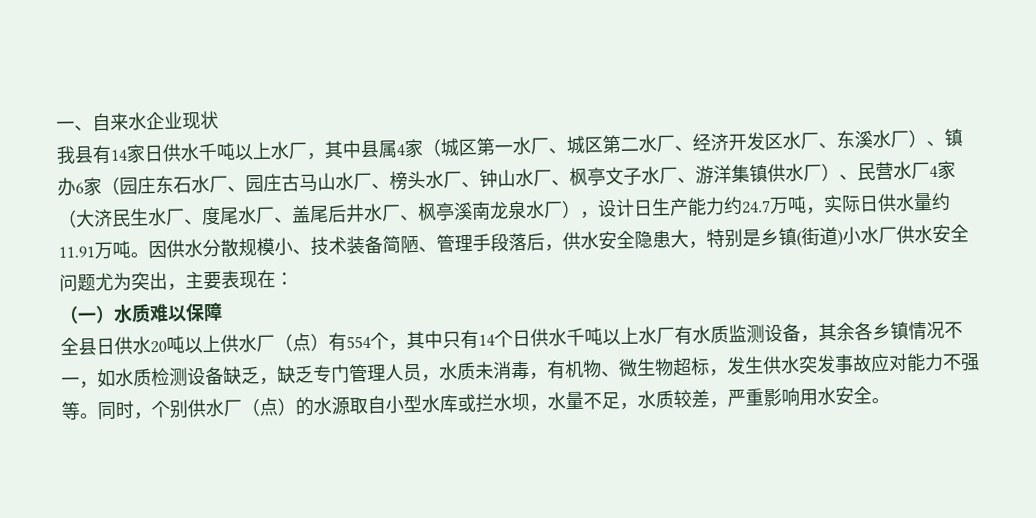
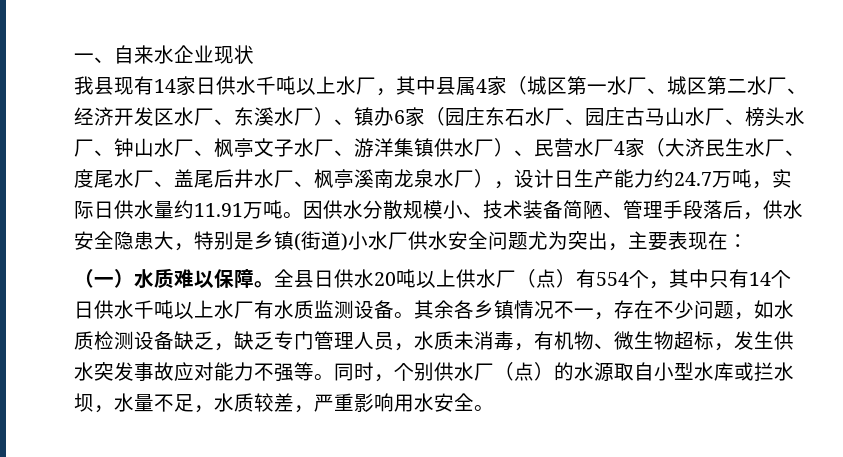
- 我县有14家日供水千吨以上水厂，其中县属4家（城区第一水厂、城区第二水厂、经济开发区水厂、东溪水厂）、镇办6家（园庄东石水厂、园庄古马山水厂、榜头水厂、钟山水厂、枫亭文子水厂、游洋集镇供水厂）、民营水厂4家（大济民生水厂、度尾水厂、盖尾后井水厂、枫亭溪南龙泉水厂），设计日生产能力约24.7万吨，实际日供水量约11.91万吨。
+ 我县现有14家日供水千吨以上水厂，其中县属4家（城区第一水厂、城区第二水厂、经济开发区水厂、东溪水厂）、镇办6家（园庄东石水厂、园庄古马山水厂、榜头水厂、钟山水厂、枫亭文子水厂、游洋集镇供水厂）、民营水厂4家（大济民生水厂、度尾水厂、盖尾后井水厂、枫亭溪南龙泉水厂），设计日生产能力约24.7万吨，实际日供水量约11.91万吨。
- （一）水质难以保障
- 全县日供水20吨以上供水厂（点）有554个，其中只有14个日供水千吨以上水厂有水质监测设备，其余各乡镇情况不一，如水质检测设备缺乏，缺乏专门管理人员，水质未消毒，有机物、微生物超标，发生供水突发事故应对能力不强等。
+ （一）水质难以保障。全县日供水20吨以上供水厂（点）有554个，其中只有14个日供水千吨以上水厂有水质监测设备。其余各乡镇情况不一，存在不少问题，如水质检测设备缺乏，缺乏专门管理人员，水质未消毒，有机物、微生物超标，发生供水突发事故应对能力不强等。

